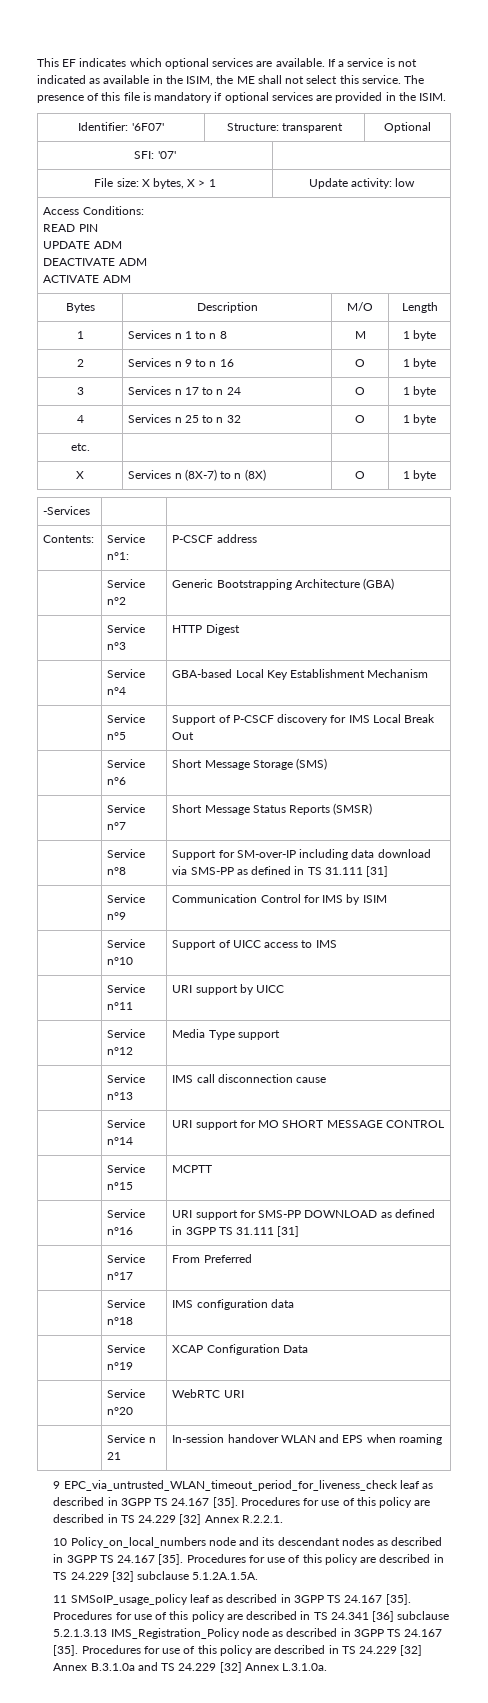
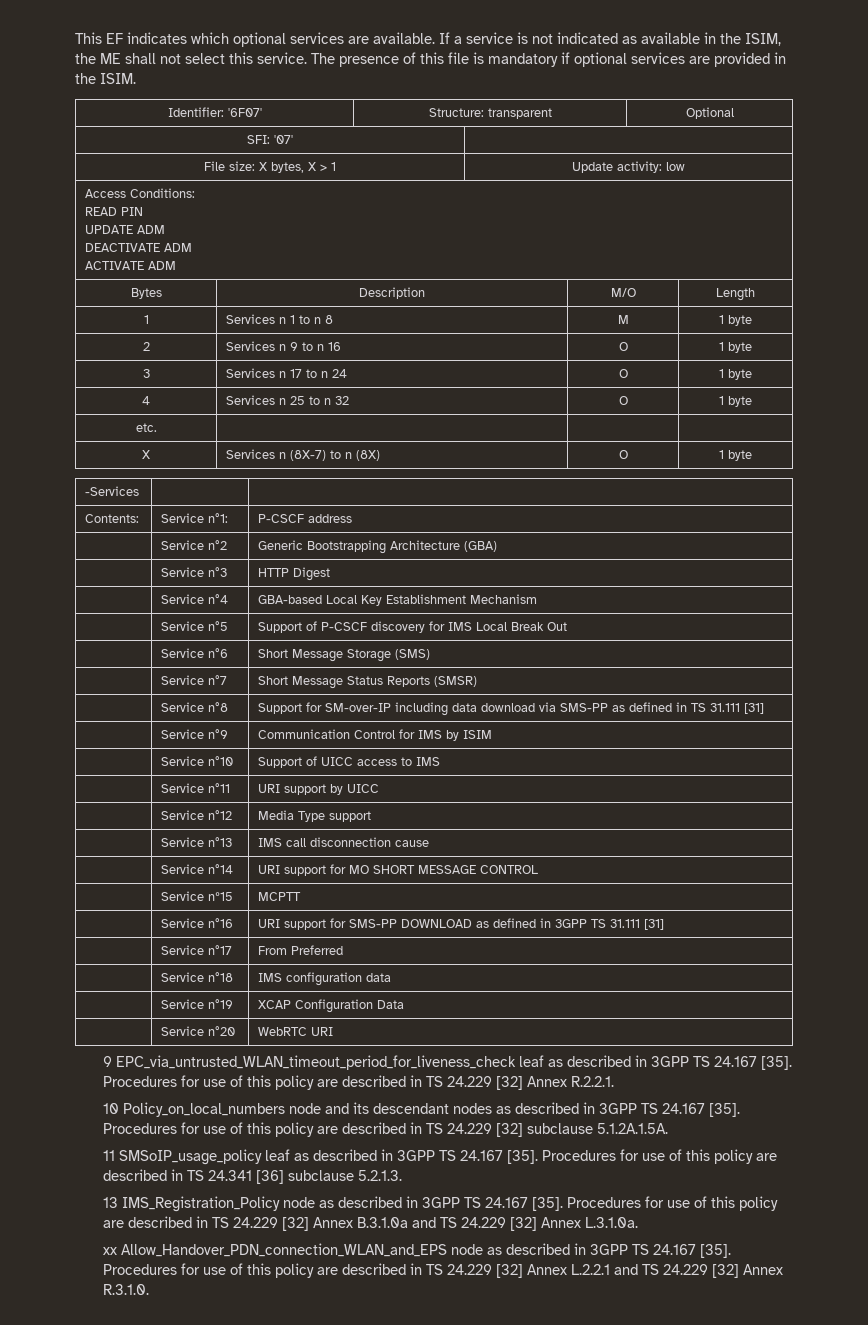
- | Service n 21 | In-session handover WLAN and EPS when roaming
- Procedures for use of this policy are described in TS 24.341 [36] subclause 5.2.1.3.13 IMS_Registration_Policy node as described in 3GPP TS 24.167 [35].
+ Procedures for use of this policy are described in TS 24.341 [36] subclause 5.2.1.3.
+ 13 IMS_Registration_Policy node as described in 3GPP TS 24.167 [35].
+ xx Allow_Handover_PDN_connection_WLAN_and_EPS node as described in 3GPP TS 24.167 [35]. Procedures for use of this policy are described in TS 24.229 [32] Annex L.2.2.1 and TS 24.229 [32] Annex R.3.1.0.

